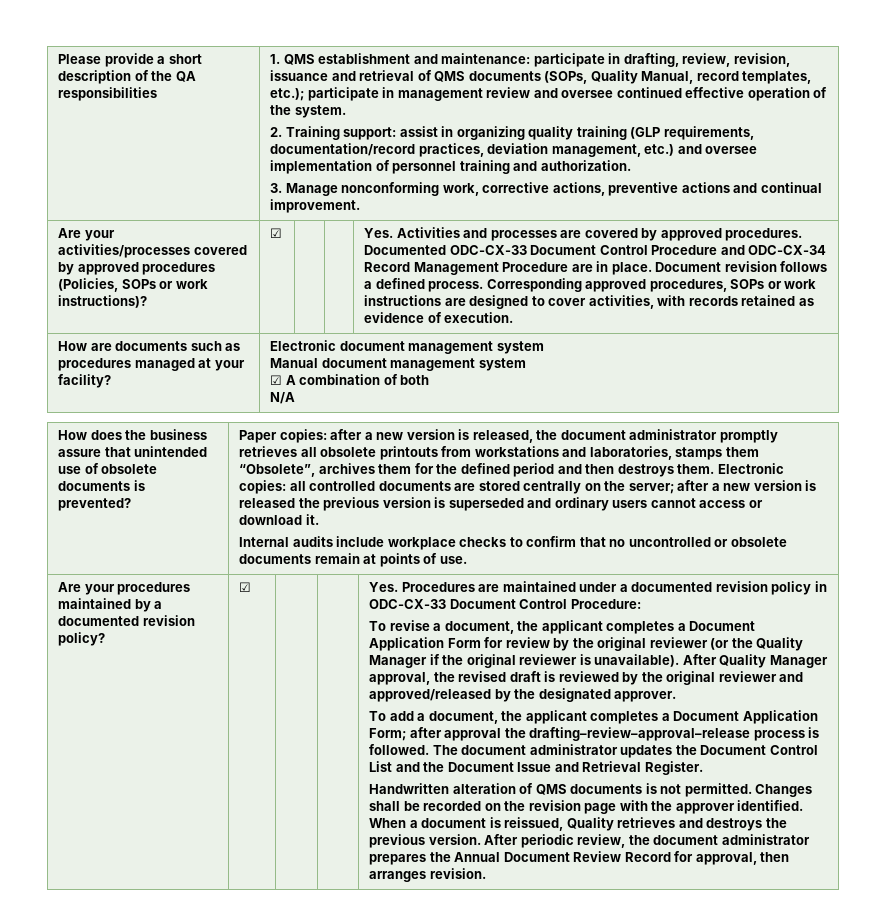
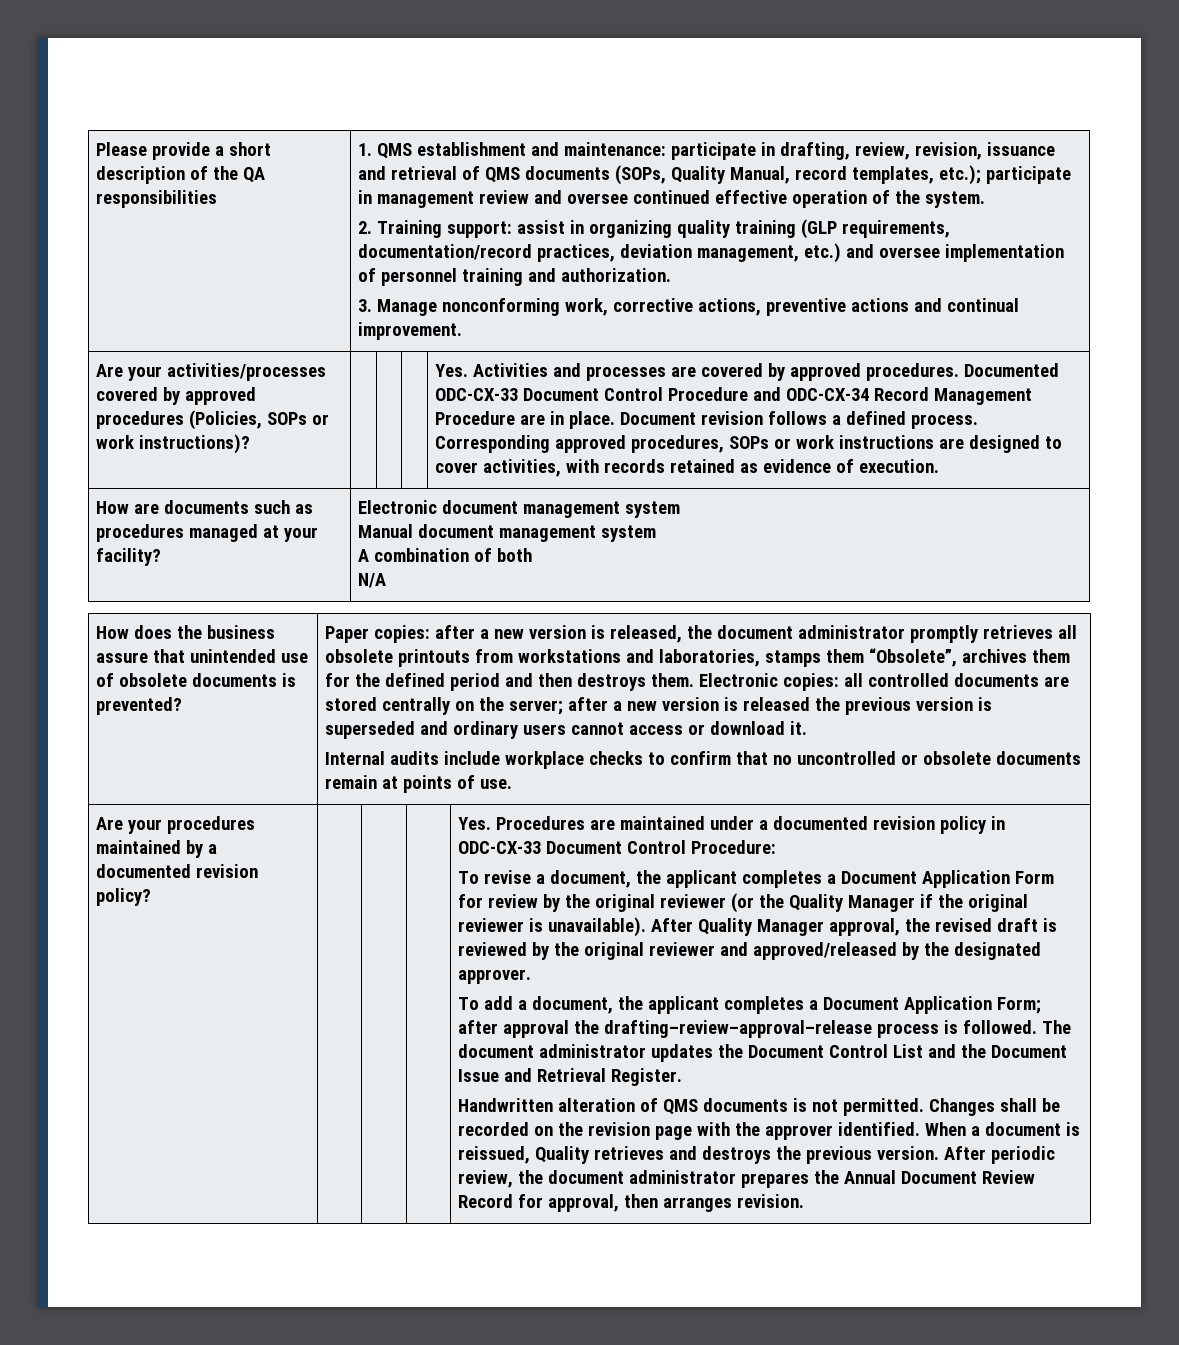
- Are your activities/processes covered by approved procedures (Policies, SOPs or work instructions)? | ☑
+ Are your activities/processes covered by approved procedures (Policies, SOPs or work instructions)?
  How are documents such as procedures managed at your facility? | Electronic document management system
  Manual document management system
- ☑ A combination of both
+ A combination of both
- Are your procedures maintained by a documented revision policy? | ☑
+ Are your procedures maintained by a documented revision policy?

